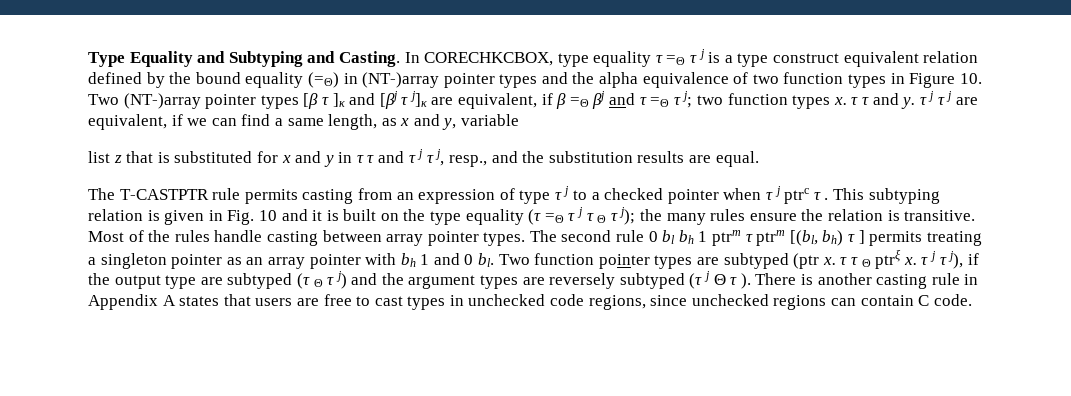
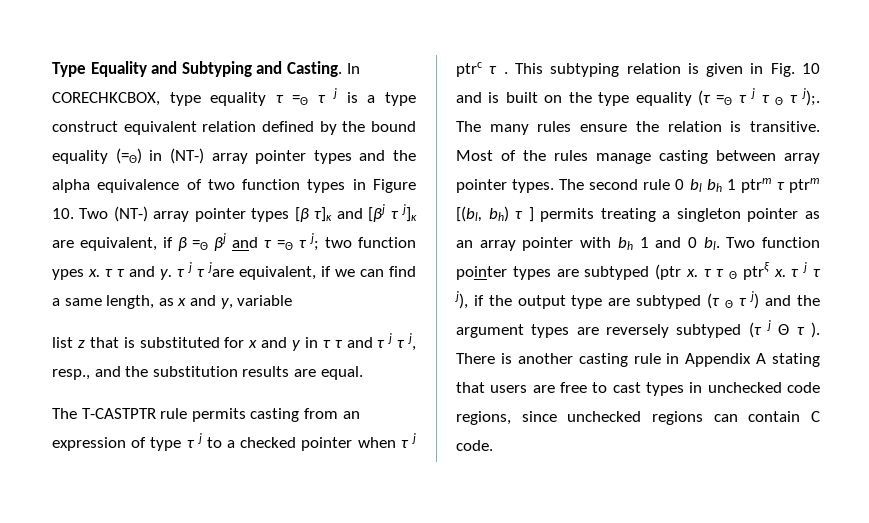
- In CORECHKCBOX, type equality τ =Θ τ j is a type construct equivalent relation defined by the bound equality (=Θ) in (NT-)array pointer types and the alpha equivalence of two function types in Figure 10. Two (NT-)array pointer types [β τ ]κ and [βj τ j]κ are equivalent, if β =Θ βj and τ =Θ τ j;
+ In CORECHKCBOX, type equality τ =Θ τ j is a type construct equivalent relation defined by the bound equality (=Θ) in (NT-) array pointer types and the alpha equivalence of two function types in Figure 10. Two (NT-) array pointer types [β τ]κ and [βj τ j]κ are equivalent, if β =Θ βj and τ =Θ τ j;
- two function types x. τ τ and y. τ j τ j are equivalent, if we can find a same length, as x and y, variable
+ two function ypes x. τ τ and y. τ j τ jare equivalent, if we can find a same length, as x and y, variable
- This subtyping relation is given in Fig. 10 and it is built on the type equality (τ =Θ τ j τ Θ τ j); the many rules ensure the relation is transitive.
+ This subtyping relation is given in Fig. 10 and is built on the type equality (τ =Θ τ j τ Θ τ j);. The many rules ensure the relation is transitive.
- Most of the rules handle casting between array pointer types.
+ Most of the rules manage casting between array pointer types.
- There is another casting rule in Appendix A states that users are free to cast types in unchecked code regions, since unchecked regions can contain C code.
+ There is another casting rule in Appendix A stating that users are free to cast types in unchecked code regions, since unchecked regions can contain C code.

